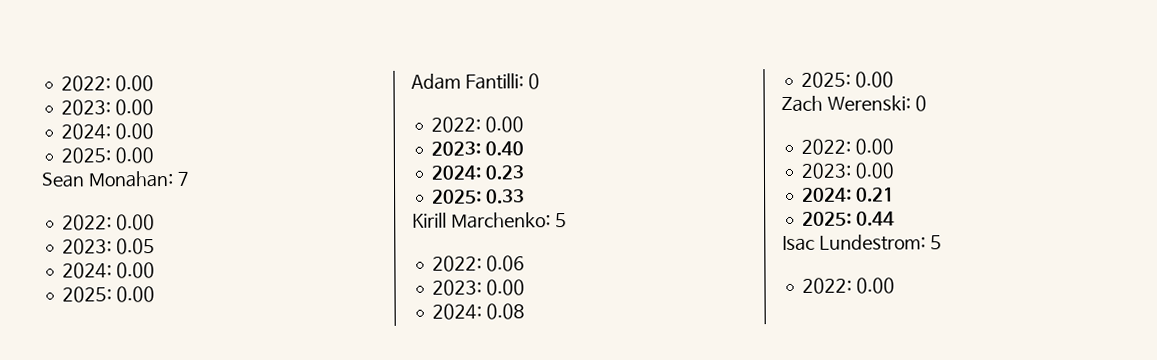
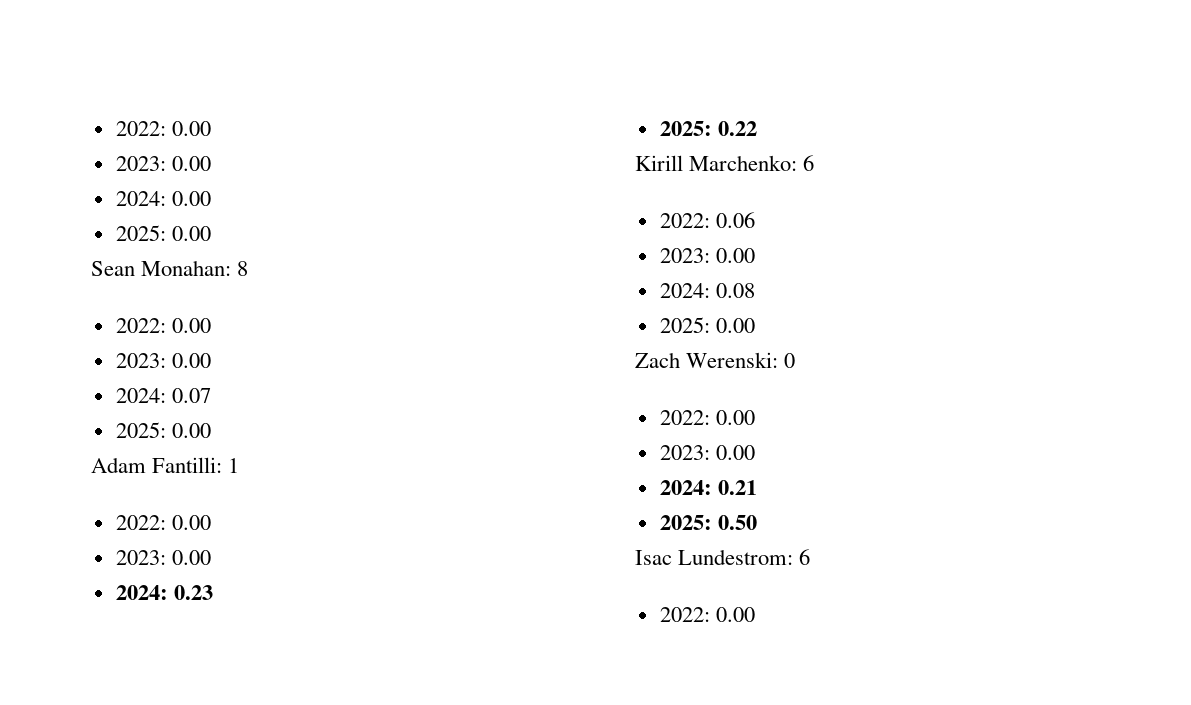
- Sean Monahan: 7
+ Sean Monahan: 8
  2022: 0.00
- 2023: 0.05
- 2024: 0.00
+ 2023: 0.00
+ 2024: 0.07
- Adam Fantilli: 0
+ Adam Fantilli: 1
  2022: 0.00
- 2023: 0.40
+ 2023: 0.00
- 2025: 0.33
+ 2025: 0.22
- Kirill Marchenko: 5
+ Kirill Marchenko: 6
- 2025: 0.44
+ 2025: 0.50
- Isac Lundestrom: 5
+ Isac Lundestrom: 6

